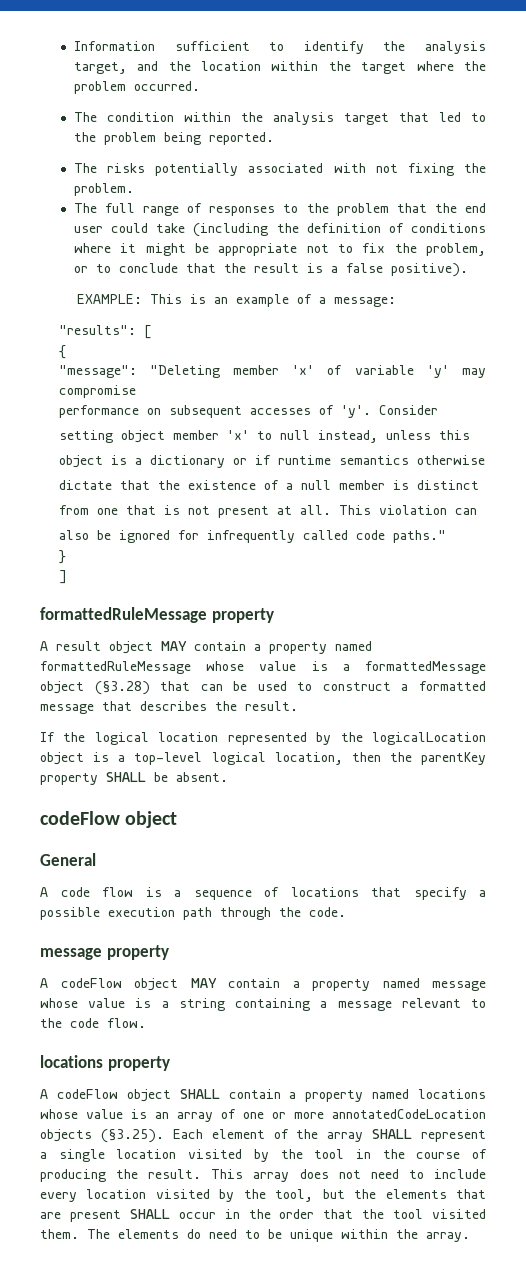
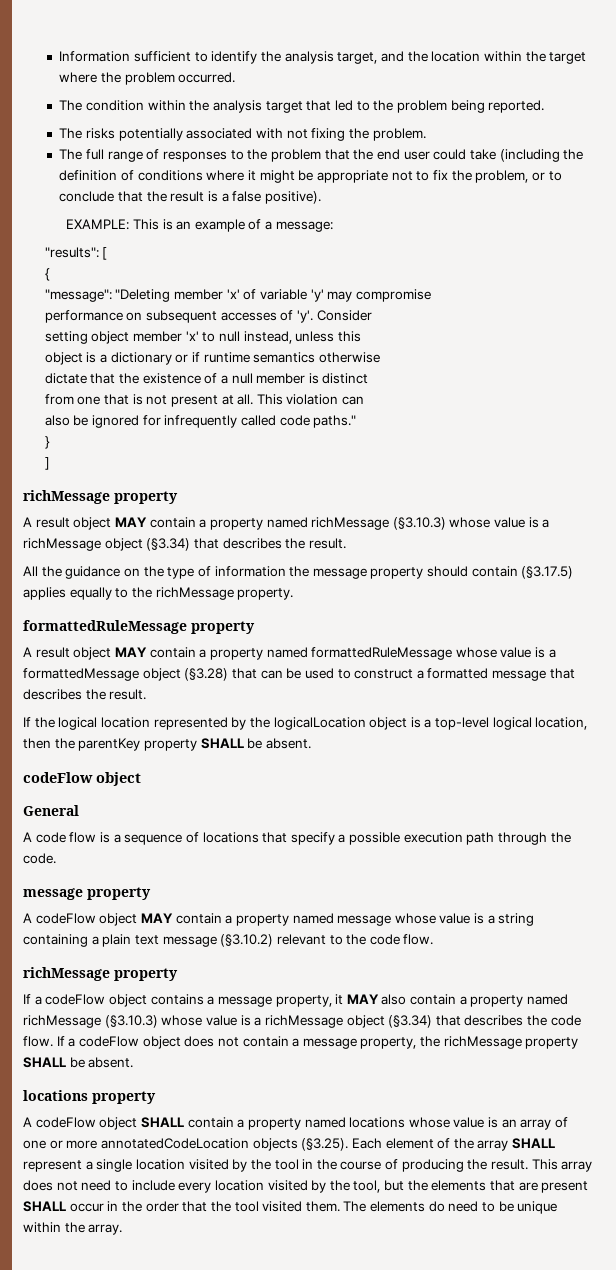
  ]
+ richMessage property
+ A result object MAY contain a property named richMessage (§3.10.3) whose value is a richMessage object (§3.34) that describes the result.
+ All the guidance on the type of information the message property should contain (§3.17.5) applies equally to the richMessage property.
- A codeFlow object MAY contain a property named message whose value is a string containing a message relevant to the code flow.
+ A codeFlow object MAY contain a property named message whose value is a string containing a plain text message (§3.10.2) relevant to the code flow.
+ richMessage property
+ If a codeFlow object contains a message property, it MAY also contain a property named richMessage (§3.10.3) whose value is a richMessage object (§3.34) that describes the code flow. If a codeFlow object does not contain a message property, the richMessage property SHALL be absent.

